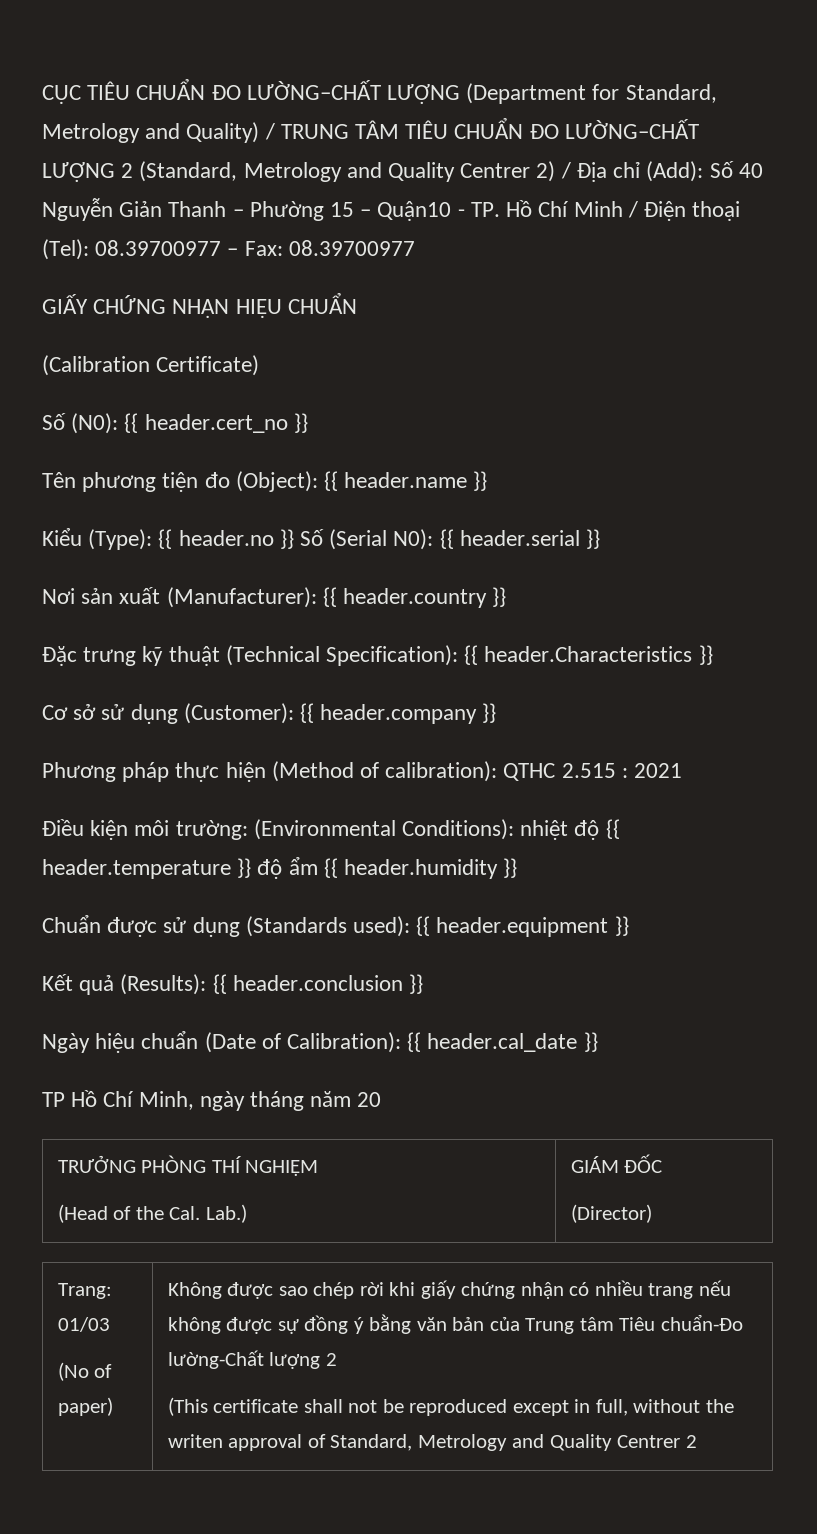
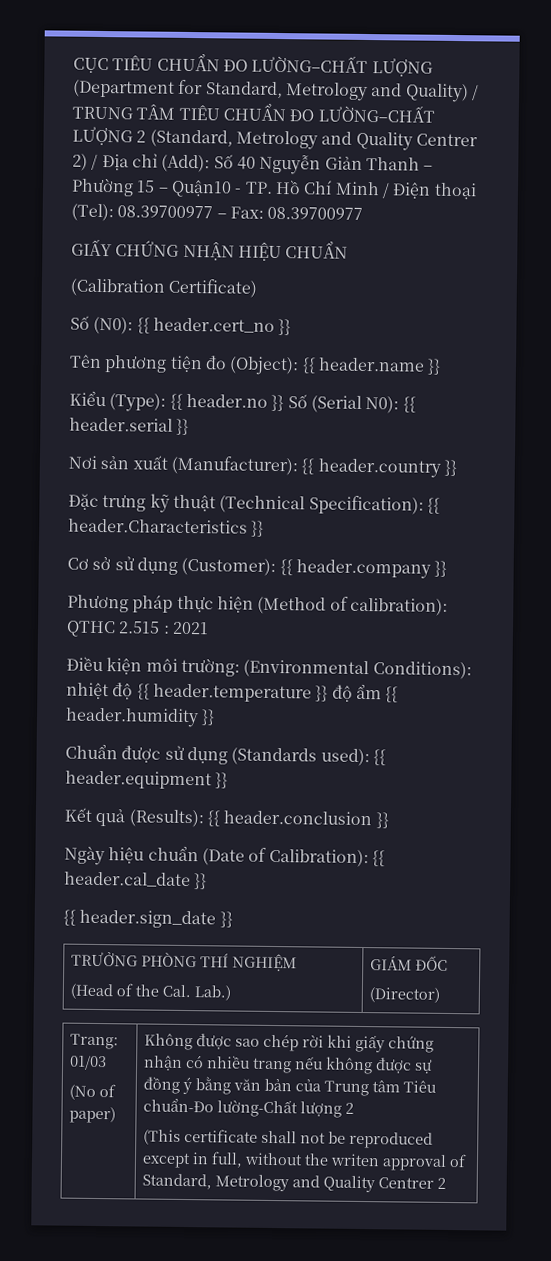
- TP Hồ Chí Minh, ngày tháng năm 20
+ {{ header.sign_date }}

